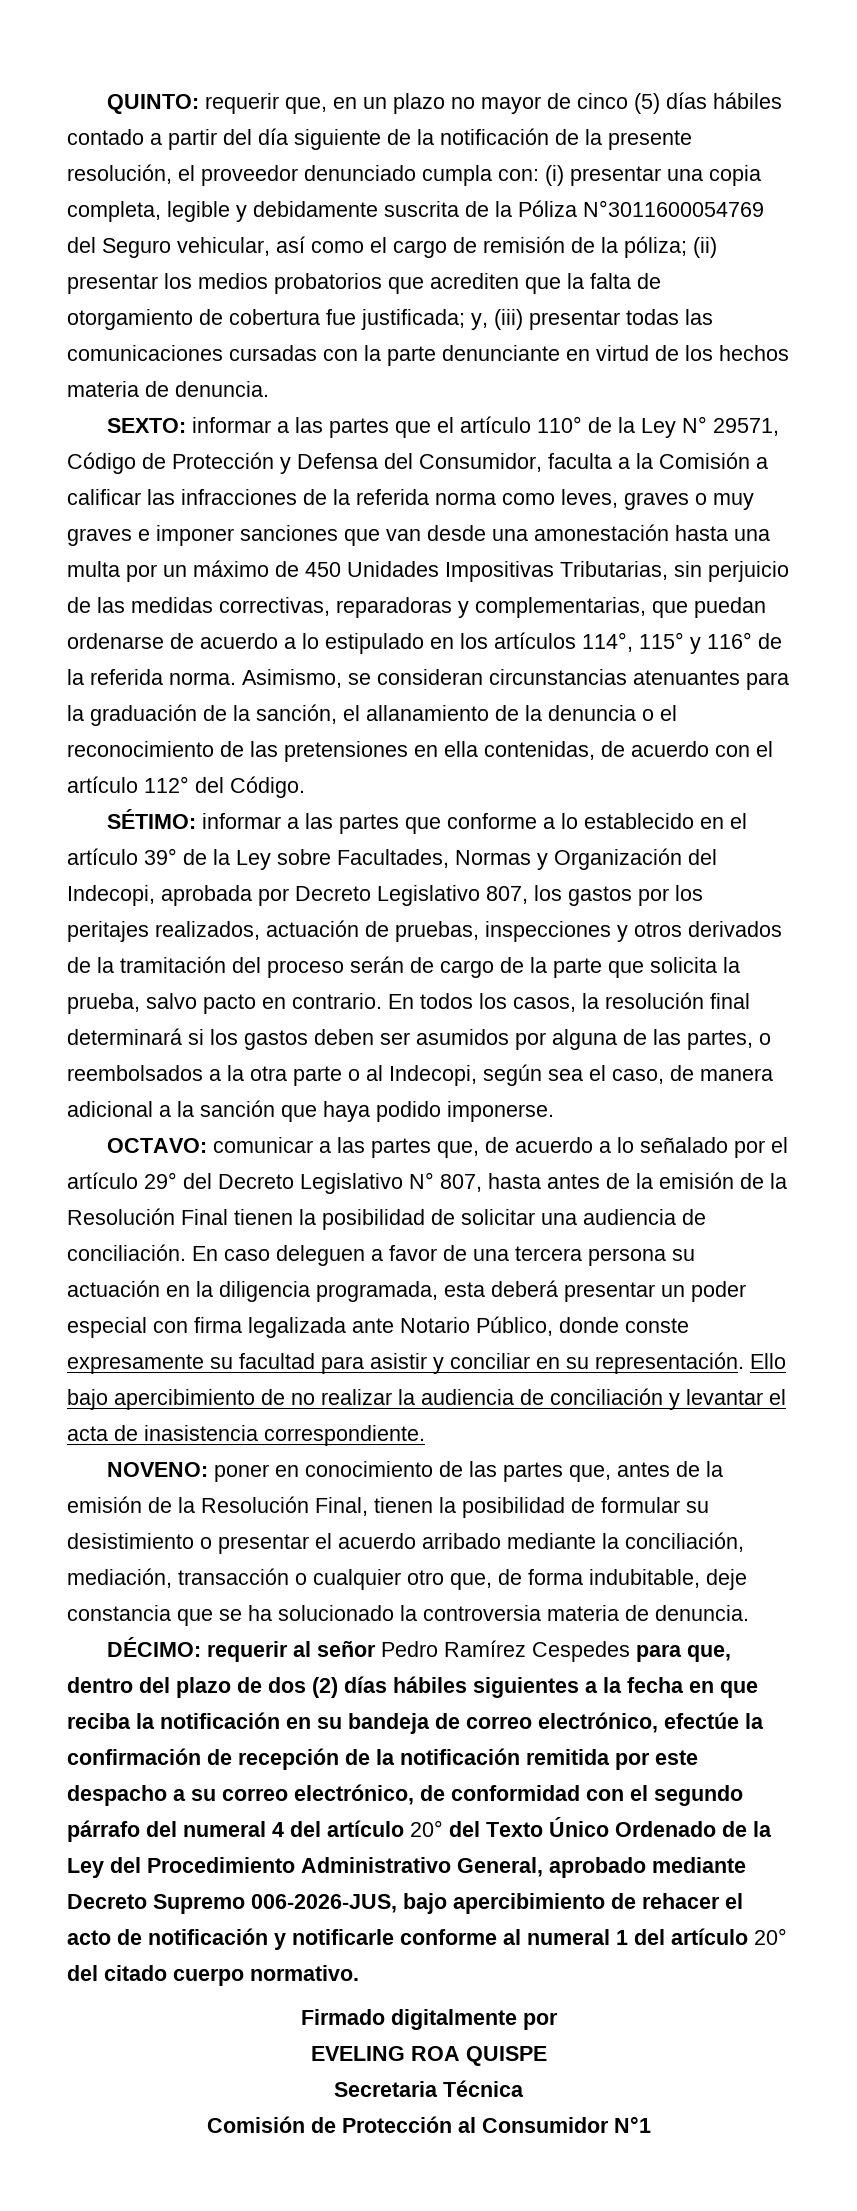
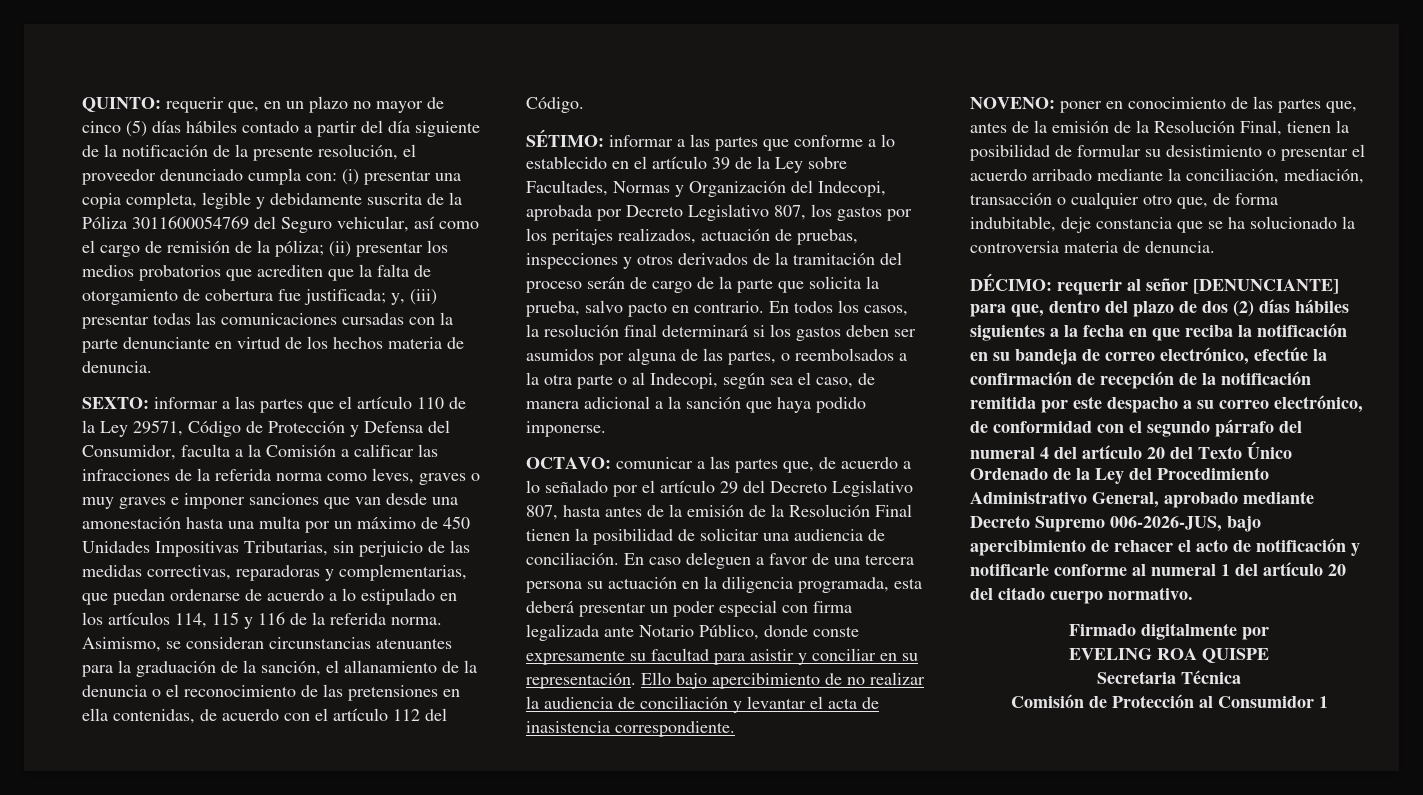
- (i) presentar una copia completa, legible y debidamente suscrita de la Póliza N°3011600054769 del Seguro vehicular, así como el cargo de remisión de la póliza;
+ (i) presentar una copia completa, legible y debidamente suscrita de la Póliza 3011600054769 del Seguro vehicular, así como el cargo de remisión de la póliza;
- informar a las partes que el artículo 110° de la Ley N° 29571, Código de Protección y Defensa del Consumidor, faculta a la Comisión a calificar las infracciones de la referida norma como leves, graves o muy graves e imponer sanciones que van desde una amonestación hasta una multa por un máximo de 450 Unidades Impositivas Tributarias, sin perjuicio de las medidas correctivas, reparadoras y complementarias, que puedan ordenarse de acuerdo a lo estipulado en los artículos 114°, 115° y 116° de la referida norma.
+ informar a las partes que el artículo 110 de la Ley 29571, Código de Protección y Defensa del Consumidor, faculta a la Comisión a calificar las infracciones de la referida norma como leves, graves o muy graves e imponer sanciones que van desde una amonestación hasta una multa por un máximo de 450 Unidades Impositivas Tributarias, sin perjuicio de las medidas correctivas, reparadoras y complementarias, que puedan ordenarse de acuerdo a lo estipulado en los artículos 114, 115 y 116 de la referida norma.
- Asimismo, se consideran circunstancias atenuantes para la graduación de la sanción, el allanamiento de la denuncia o el reconocimiento de las pretensiones en ella contenidas, de acuerdo con el artículo 112° del Código.
+ Asimismo, se consideran circunstancias atenuantes para la graduación de la sanción, el allanamiento de la denuncia o el reconocimiento de las pretensiones en ella contenidas, de acuerdo con el artículo 112 del Código.
- SÉTIMO: informar a las partes que conforme a lo establecido en el artículo 39° de la Ley sobre Facultades, Normas y Organización del Indecopi, aprobada por Decreto Legislativo 807, los gastos por los peritajes realizados, actuación de pruebas, inspecciones y otros derivados de la tramitación del proceso serán de cargo de la parte que solicita la prueba, salvo pacto en contrario.
+ SÉTIMO: informar a las partes que conforme a lo establecido en el artículo 39 de la Ley sobre Facultades, Normas y Organización del Indecopi, aprobada por Decreto Legislativo 807, los gastos por los peritajes realizados, actuación de pruebas, inspecciones y otros derivados de la tramitación del proceso serán de cargo de la parte que solicita la prueba, salvo pacto en contrario.
- OCTAVO: comunicar a las partes que, de acuerdo a lo señalado por el artículo 29° del Decreto Legislativo N° 807, hasta antes de la emisión de la Resolución Final tienen la posibilidad de solicitar una audiencia de conciliación.
+ OCTAVO: comunicar a las partes que, de acuerdo a lo señalado por el artículo 29 del Decreto Legislativo 807, hasta antes de la emisión de la Resolución Final tienen la posibilidad de solicitar una audiencia de conciliación.
- requerir al señor Pedro Ramírez Cespedes para que, dentro del plazo de dos (2) días hábiles siguientes a la fecha en que reciba la notificación en su bandeja de correo electrónico, efectúe la confirmación de recepción de la notificación remitida por este despacho a su correo electrónico, de conformidad con el segundo párrafo del numeral 4 del artículo 20° del Texto Único Ordenado de la Ley del Procedimiento Administrativo General, aprobado mediante Decreto Supremo 006-2026-JUS, bajo apercibimiento de rehacer el acto de notificación y notificarle conforme al numeral 1 del artículo 20° del citado cuerpo normativo.
+ requerir al señor [DENUNCIANTE] para que, dentro del plazo de dos (2) días hábiles siguientes a la fecha en que reciba la notificación en su bandeja de correo electrónico, efectúe la confirmación de recepción de la notificación remitida por este despacho a su correo electrónico, de conformidad con el segundo párrafo del numeral 4 del artículo 20 del Texto Único Ordenado de la Ley del Procedimiento Administrativo General, aprobado mediante Decreto Supremo 006-2026-JUS, bajo apercibimiento de rehacer el acto de notificación y notificarle conforme al numeral 1 del artículo 20 del citado cuerpo normativo.
- Comisión de Protección al Consumidor N°1
+ Comisión de Protección al Consumidor 1

